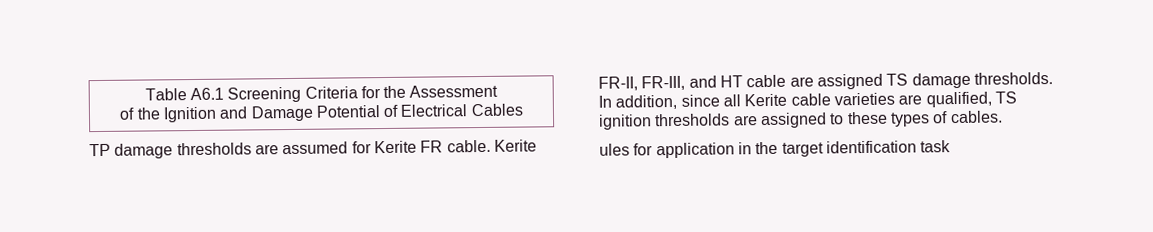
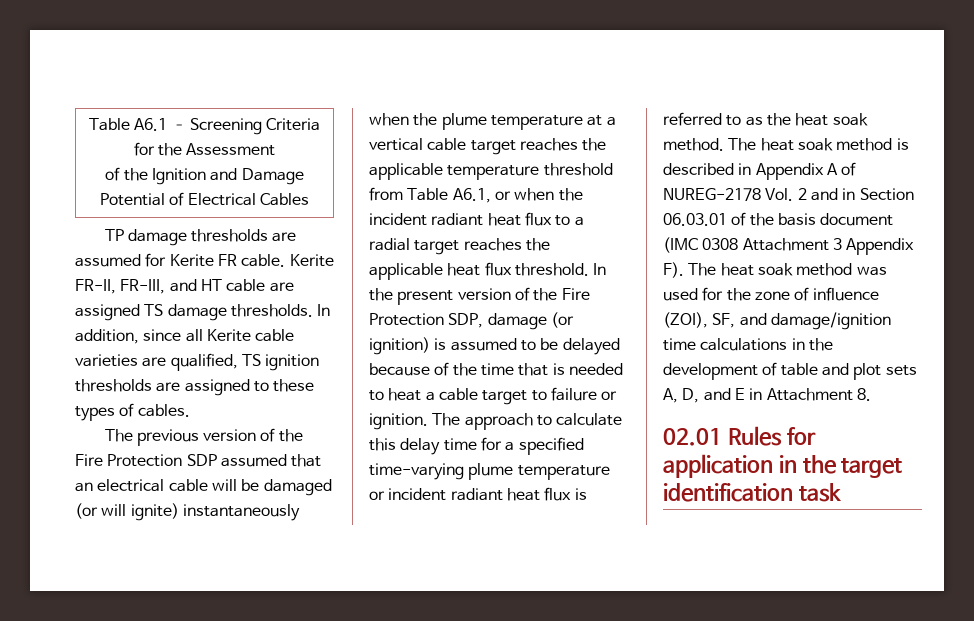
- Table A6.1 Screening Criteria for the Assessment
+ Table A6.1 – Screening Criteria for the Assessment
- ules for application in the target identification task
+ The previous version of the Fire Protection SDP assumed that an electrical cable will be damaged (or will ignite) instantaneously when the plume temperature at a vertical cable target reaches the applicable temperature threshold from Table A6.1, or when the incident radiant heat flux to a radial target reaches the applicable heat flux threshold. In the present version of the Fire Protection SDP, damage (or ignition) is assumed to be delayed because of the time that is needed to heat a cable target to failure or ignition. The approach to calculate this delay time for a specified time-varying plume temperature or incident radiant heat flux is referred to as the heat soak method. The heat soak method is described in Appendix A of NUREG-2178 Vol. 2 and in Section 06.03.01 of the basis document (IMC 0308 Attachment 3 Appendix F). The heat soak method was used for the zone of influence (ZOI), SF, and damage/ignition time calculations in the development of table and plot sets A, D, and E in Attachment 8.
+ 02.01 Rules for application in the target identification task

